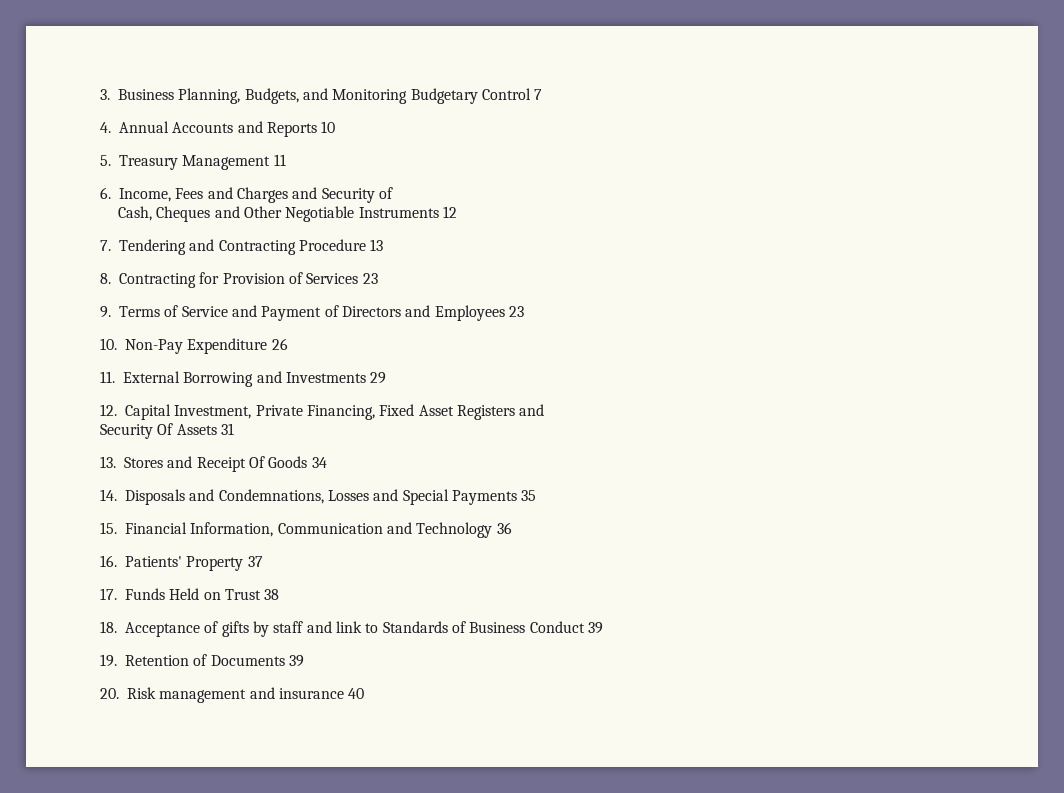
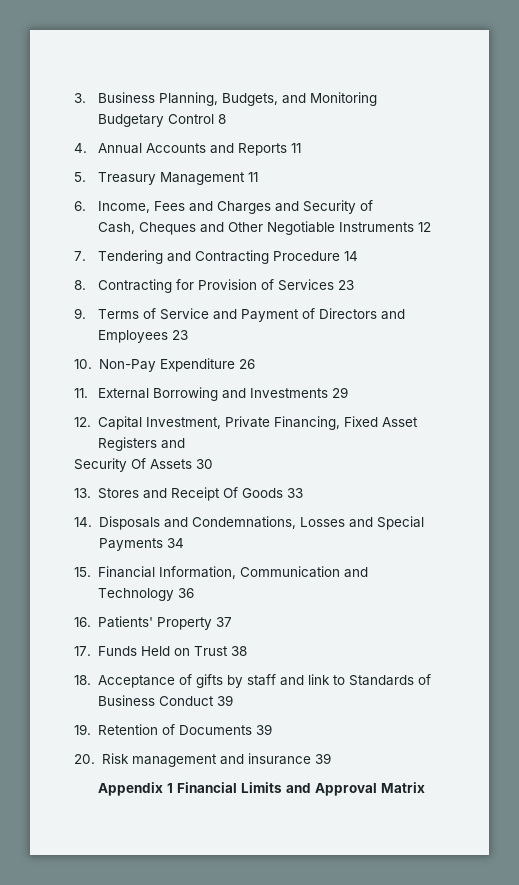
- 3. Business Planning, Budgets, and Monitoring Budgetary Control 7
+ 3. Business Planning, Budgets, and Monitoring Budgetary Control 8
- 4. Annual Accounts and Reports 10
+ 4. Annual Accounts and Reports 11
- 7. Tendering and Contracting Procedure 13
+ 7. Tendering and Contracting Procedure 14
- Security Of Assets 31
+ Security Of Assets 30
- 13. Stores and Receipt Of Goods 34
+ 13. Stores and Receipt Of Goods 33
- 14. Disposals and Condemnations, Losses and Special Payments 35
+ 14. Disposals and Condemnations, Losses and Special Payments 34
- 20. Risk management and insurance 40
+ 20. Risk management and insurance 39
+ Appendix 1 Financial Limits and Approval Matrix

